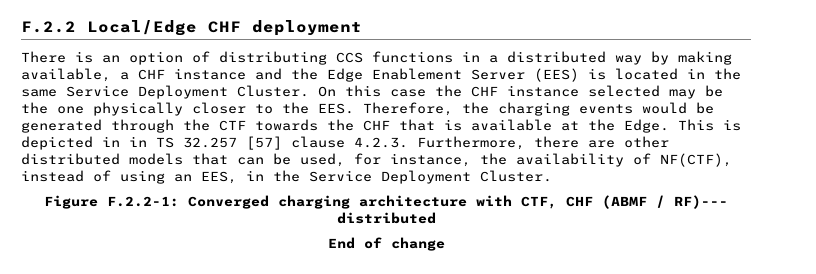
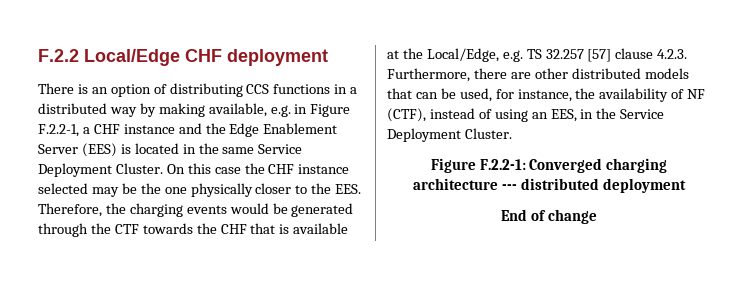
- There is an option of distributing CCS functions in a distributed way by making available, a CHF instance and the Edge Enablement Server (EES) is located in the same Service Deployment Cluster.
+ There is an option of distributing CCS functions in a distributed way by making available, e.g. in Figure F.2.2-1, a CHF instance and the Edge Enablement Server (EES) is located in the same Service Deployment Cluster.
- On this case the CHF instance selected may be the one physically closer to the EES. Therefore, the charging events would be generated through the CTF towards the CHF that is available at the Edge. This is depicted in in TS 32.257 [57] clause 4.2.3. Furthermore, there are other distributed models that can be used, for instance, the availability of NF(CTF), instead of using an EES, in the Service Deployment Cluster.
+ On this case the CHF instance selected may be the one physically closer to the EES. Therefore, the charging events would be generated through the CTF towards the CHF that is available at the Local/Edge, e.g. TS 32.257 [57] clause 4.2.3. Furthermore, there are other distributed models that can be used, for instance, the availability of NF (CTF), instead of using an EES, in the Service Deployment Cluster.
- Figure F.2.2-1: Converged charging architecture with CTF, CHF (ABMF / RF)--- distributed
+ Figure F.2.2-1: Converged charging architecture --- distributed deployment

